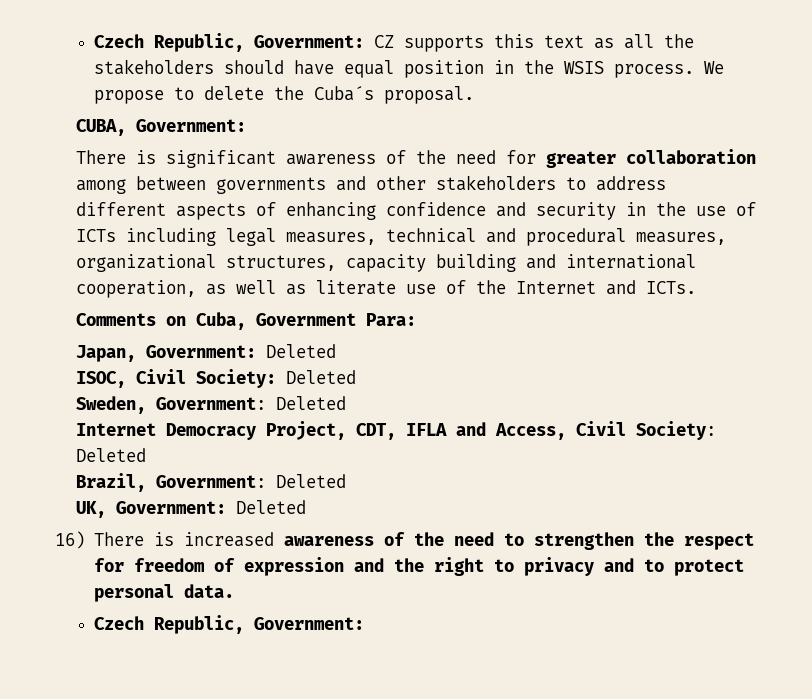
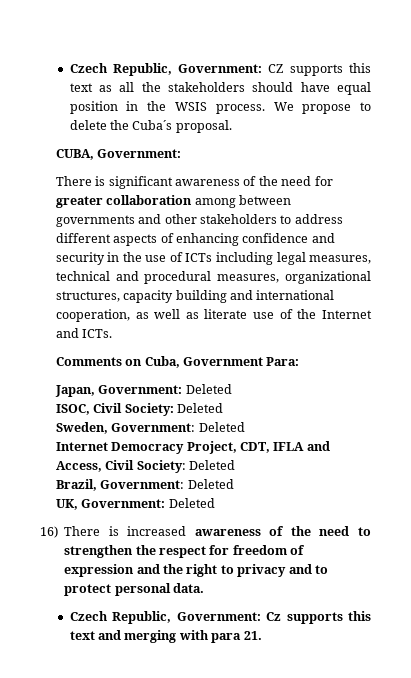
  16) There is increased awareness of the need to strengthen the respect for freedom of expression and the right to privacy and to protect personal data.
- Czech Republic, Government:
+ Czech Republic, Government: Cz supports this text and merging with para 21.

